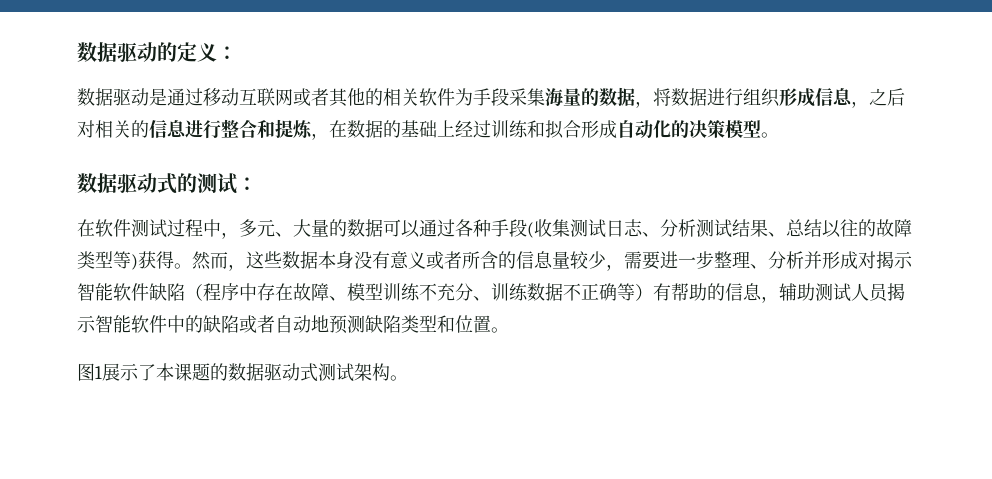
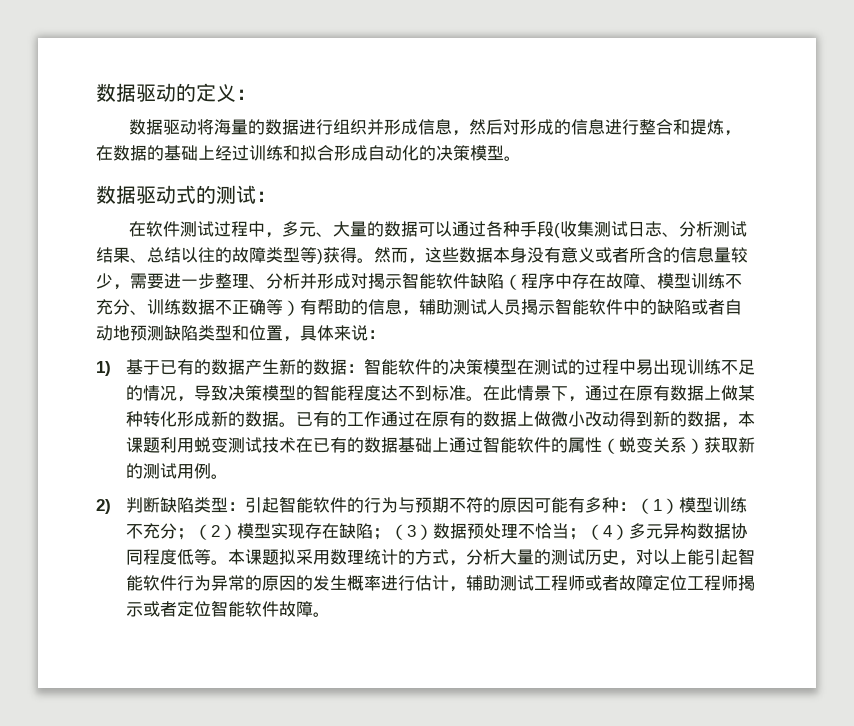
- 数据驱动是通过移动互联网或者其他的相关软件为手段采集海量的数据，将数据进行组织形成信息，之后对相关的信息进行整合和提炼，在数据的基础上经过训练和拟合形成自动化的决策模型。
+ 数据驱动将海量的数据进行组织并形成信息，然后对形成的信息进行整合和提炼，在数据的基础上经过训练和拟合形成自动化的决策模型。
- 然而，这些数据本身没有意义或者所含的信息量较少，需要进一步整理、分析并形成对揭示智能软件缺陷（程序中存在故障、模型训练不充分、训练数据不正确等）有帮助的信息，辅助测试人员揭示智能软件中的缺陷或者自动地预测缺陷类型和位置。
- 图1展示了本课题的数据驱动式测试架构。
+ 然而，这些数据本身没有意义或者所含的信息量较少，需要进一步整理、分析并形成对揭示智能软件缺陷（程序中存在故障、模型训练不充分、训练数据不正确等）有帮助的信息，辅助测试人员揭示智能软件中的缺陷或者自动地预测缺陷类型和位置，具体来说：
+ 1)基于已有的数据产生新的数据：智能软件的决策模型在测试的过程中易出现训练不足的情况，导致决策模型的智能程度达不到标准。在此情景下，通过在原有数据上做某种转化形成新的数据。已有的工作通过在原有的数据上做微小改动得到新的数据，本课题利用蜕变测试技术在已有的数据基础上通过智能软件的属性（蜕变关系）获取新的测试用例。
+ 2)判断缺陷类型：引起智能软件的行为与预期不符的原因可能有多种：（1）模型训练不充分；（2）模型实现存在缺陷；（3）数据预处理不恰当；（4）多元异构数据协同程度低等。本课题拟采用数理统计的方式，分析大量的测试历史，对以上能引起智能软件行为异常的原因的发生概率进行估计，辅助测试工程师或者故障定位工程师揭示或者定位智能软件故障。

